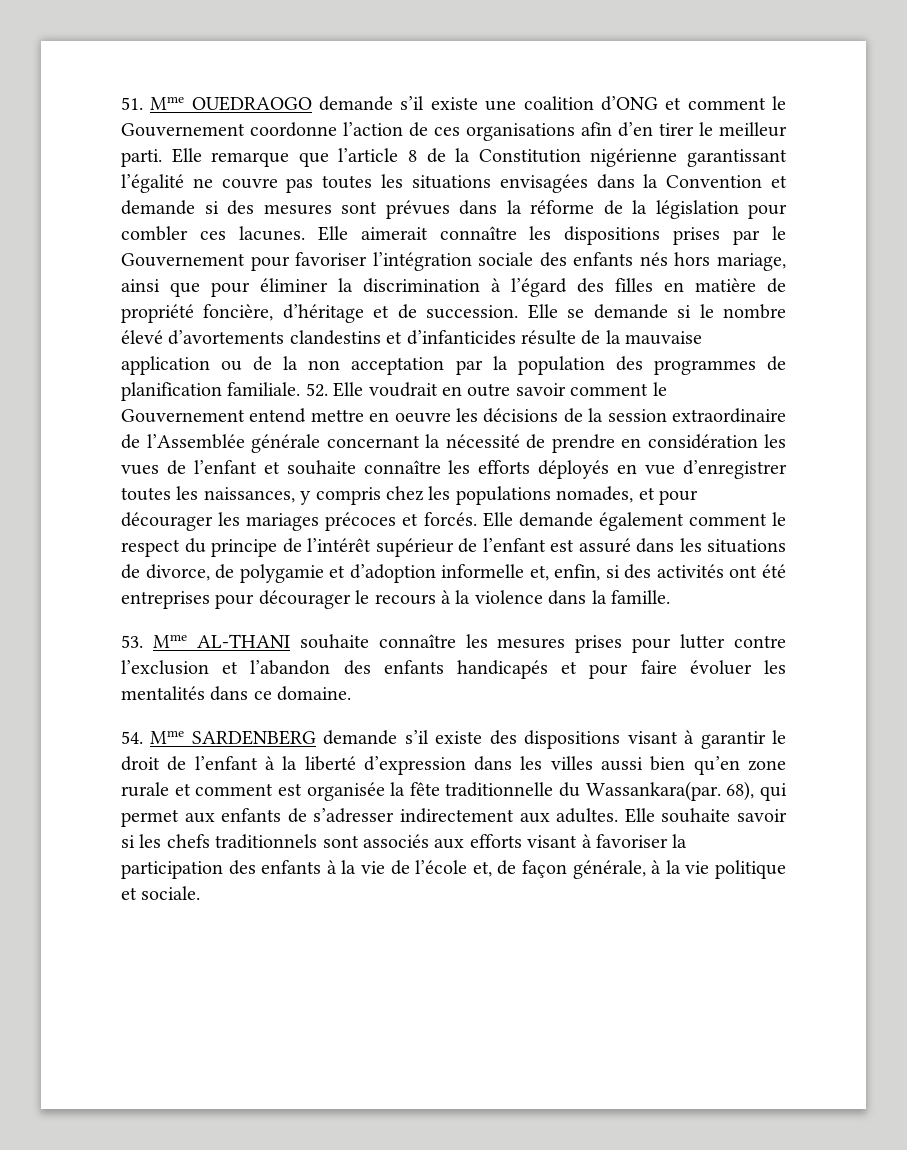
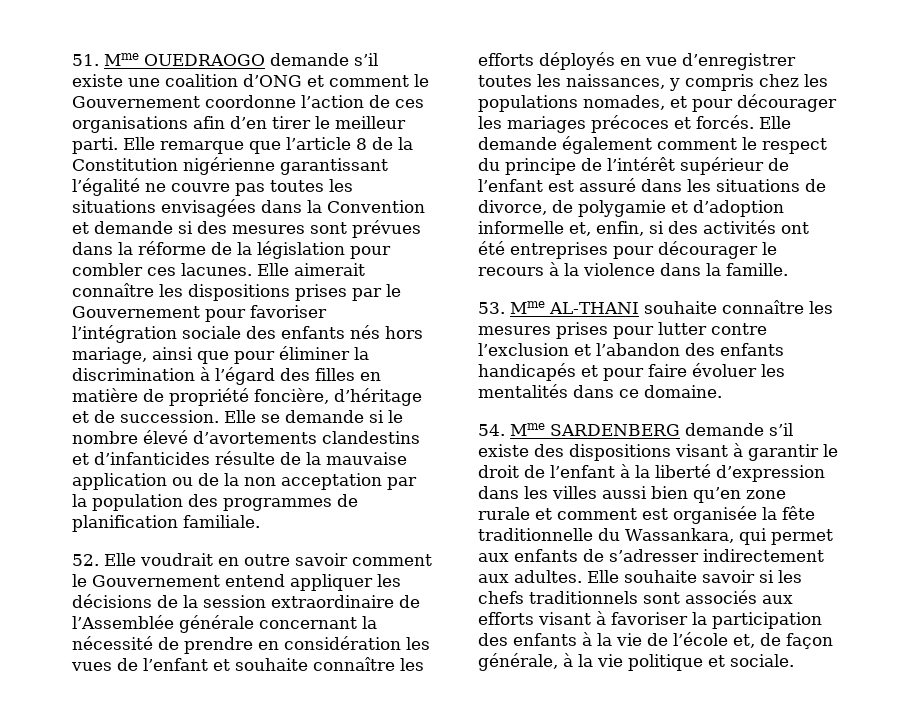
- Elle se demande si le nombre élevé d’avortements clandestins et d’infanticides résulte de la mauvaise application ou de la non acceptation par la population des programmes de planification familiale. 52. Elle voudrait en outre savoir comment le Gouvernement entend mettre en oeuvre les décisions de la session extraordinaire de l’Assemblée générale concernant la nécessité de prendre en considération les vues de l’enfant et souhaite connaître les efforts déployés en vue d’enregistrer toutes les naissances, y compris chez les populations nomades, et pour décourager les mariages précoces et forcés.
+ Elle se demande si le nombre élevé d’avortements clandestins et d’infanticides résulte de la mauvaise application ou de la non acceptation par la population des programmes de planification familiale.
+ 52. Elle voudrait en outre savoir comment le Gouvernement entend appliquer les décisions de la session extraordinaire de l’Assemblée générale concernant la nécessité de prendre en considération les vues de l’enfant et souhaite connaître les efforts déployés en vue d’enregistrer toutes les naissances, y compris chez les populations nomades, et pour décourager les mariages précoces et forcés.
- 54. Mme SARDENBERG demande s’il existe des dispositions visant à garantir le droit de l’enfant à la liberté d’expression dans les villes aussi bien qu’en zone rurale et comment est organisée la fête traditionnelle du Wassankara(par. 68), qui permet aux enfants de s’adresser indirectement aux adultes.
+ 54. Mme SARDENBERG demande s’il existe des dispositions visant à garantir le droit de l’enfant à la liberté d’expression dans les villes aussi bien qu’en zone rurale et comment est organisée la fête traditionnelle du Wassankara, qui permet aux enfants de s’adresser indirectement aux adultes.

